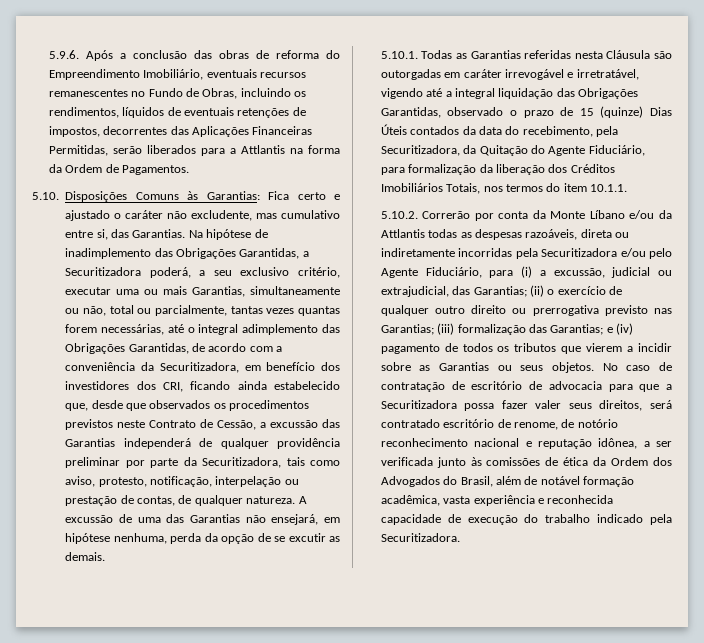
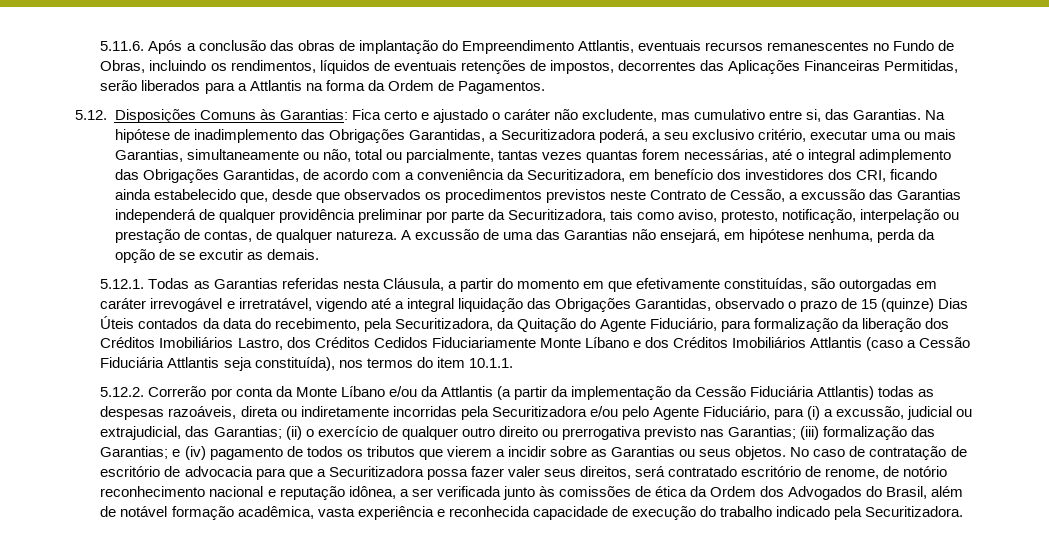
- 5.9.6. Após a conclusão das obras de reforma do Empreendimento Imobiliário, eventuais recursos remanescentes no Fundo de Obras, incluindo os rendimentos, líquidos de eventuais retenções de impostos, decorrentes das Aplicações Financeiras Permitidas, serão liberados para a Attlantis na forma da Ordem de Pagamentos.
+ 5.11.6. Após a conclusão das obras de implantação do Empreendimento Attlantis, eventuais recursos remanescentes no Fundo de Obras, incluindo os rendimentos, líquidos de eventuais retenções de impostos, decorrentes das Aplicações Financeiras Permitidas, serão liberados para a Attlantis na forma da Ordem de Pagamentos.
- 5.10. Disposições Comuns às Garantias: Fica certo e ajustado o caráter não excludente, mas cumulativo entre si, das Garantias.
+ 5.12. Disposições Comuns às Garantias: Fica certo e ajustado o caráter não excludente, mas cumulativo entre si, das Garantias.
- 5.10.1. Todas as Garantias referidas nesta Cláusula são outorgadas em caráter irrevogável e irretratável, vigendo até a integral liquidação das Obrigações Garantidas, observado o prazo de 15 (quinze) Dias Úteis contados da data do recebimento, pela Securitizadora, da Quitação do Agente Fiduciário, para formalização da liberação dos Créditos Imobiliários Totais, nos termos do item 10.1.1.
+ 5.12.1. Todas as Garantias referidas nesta Cláusula, a partir do momento em que efetivamente constituídas, são outorgadas em caráter irrevogável e irretratável, vigendo até a integral liquidação das Obrigações Garantidas, observado o prazo de 15 (quinze) Dias Úteis contados da data do recebimento, pela Securitizadora, da Quitação do Agente Fiduciário, para formalização da liberação dos Créditos Imobiliários Lastro, dos Créditos Cedidos Fiduciariamente Monte Líbano e dos Créditos Imobiliários Attlantis (caso a Cessão Fiduciária Attlantis seja constituída), nos termos do item 10.1.1.
- 5.10.2. Correrão por conta da Monte Líbano e/ou da Attlantis todas as despesas razoáveis, direta ou indiretamente incorridas pela Securitizadora e/ou pelo Agente Fiduciário, para (i) a excussão, judicial ou extrajudicial, das Garantias;
+ 5.12.2. Correrão por conta da Monte Líbano e/ou da Attlantis (a partir da implementação da Cessão Fiduciária Attlantis) todas as despesas razoáveis, direta ou indiretamente incorridas pela Securitizadora e/ou pelo Agente Fiduciário, para (i) a excussão, judicial ou extrajudicial, das Garantias;

